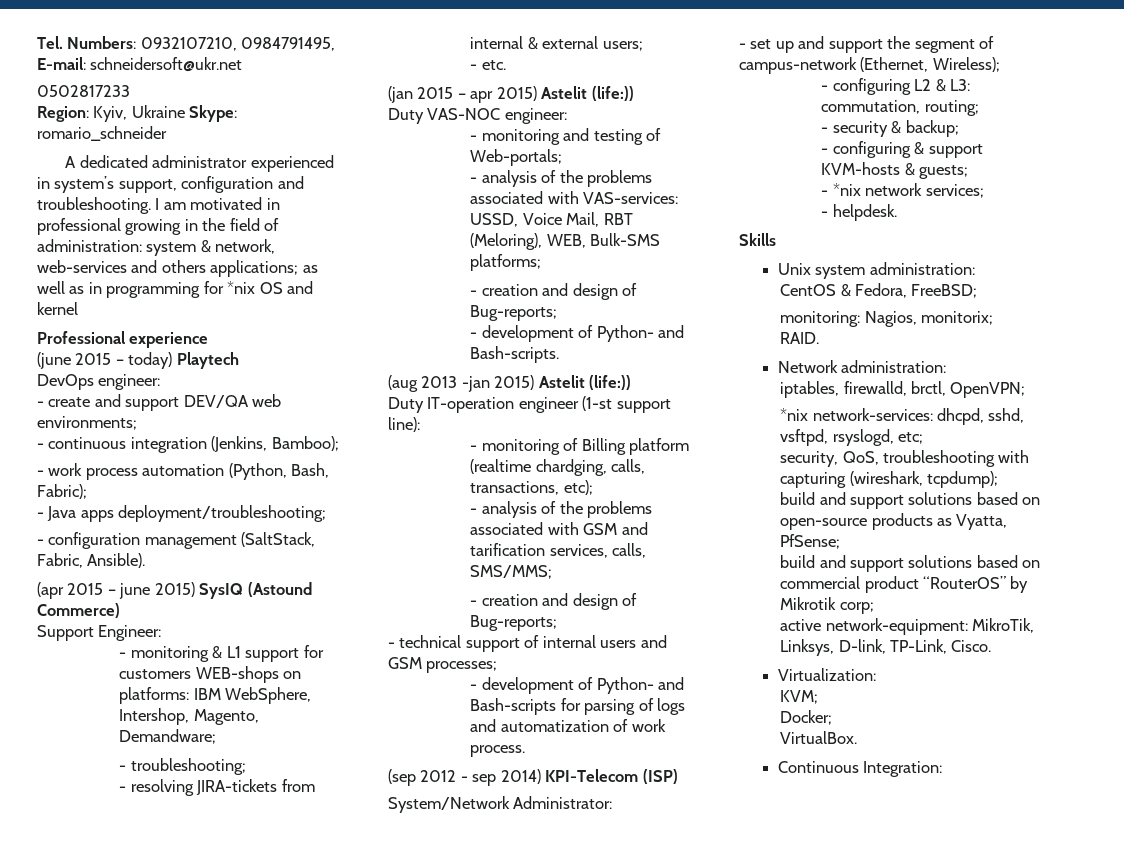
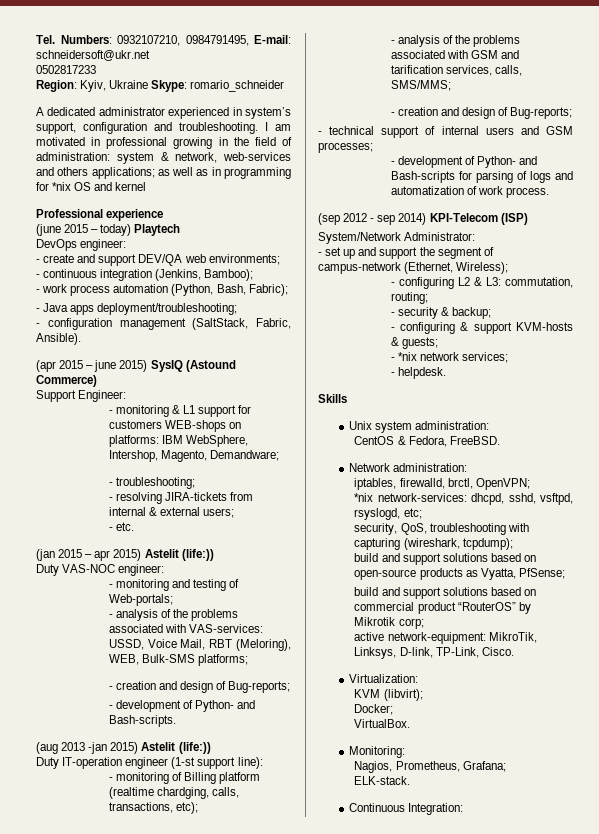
- CentOS & Fedora, FreeBSD;
- monitoring: Nagios, monitorix;
- RAID.
+ CentOS & Fedora, FreeBSD.
- KVM;
+ KVM (libvirt);
+ Monitoring:
+ Nagios, Prometheus, Grafana;
+ ELK-stack.

